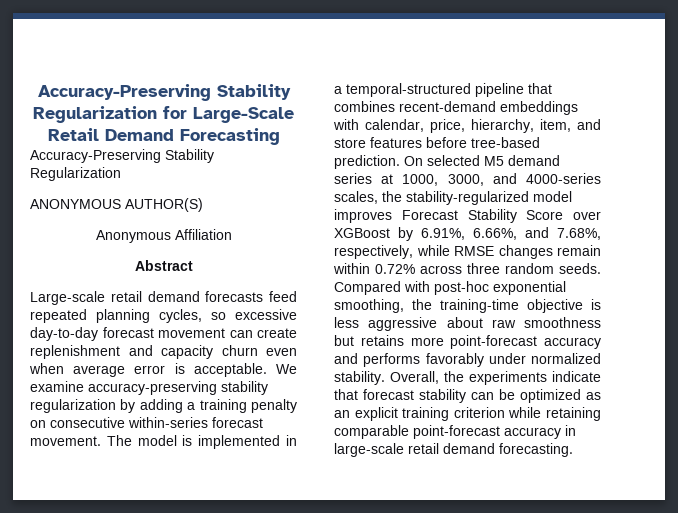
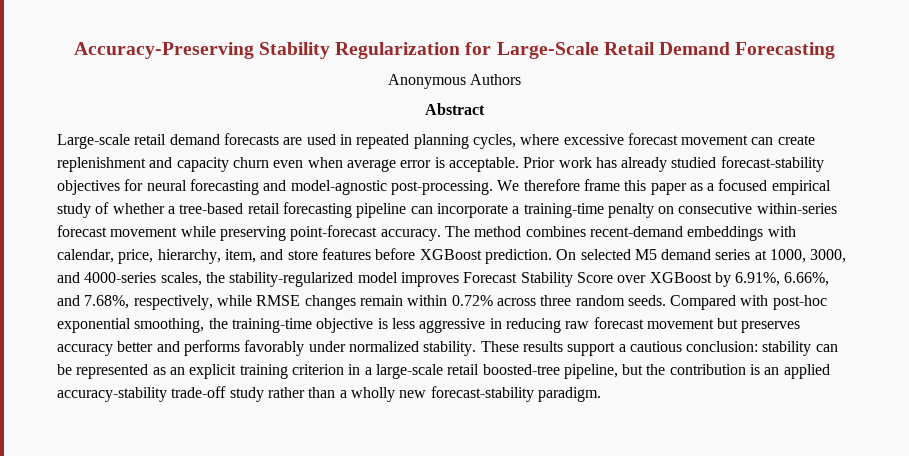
  Accuracy-Preserving Stability Regularization for Large-Scale Retail Demand Forecasting
- Accuracy-Preserving Stability Regularization
- ANONYMOUS AUTHOR(S)
- Anonymous Affiliation
+ Anonymous Authors
- Large-scale retail demand forecasts feed repeated planning cycles, so excessive day-to-day forecast movement can create replenishment and capacity churn even when average error is acceptable.
+ Large-scale retail demand forecasts are used in repeated planning cycles, where excessive forecast movement can create replenishment and capacity churn even when average error is acceptable.
- We examine accuracy-preserving stability regularization by adding a training penalty on consecutive within-series forecast movement. The model is implemented in a temporal-structured pipeline that combines recent-demand embeddings with calendar, price, hierarchy, item, and store features before tree-based prediction.
+ Prior work has already studied forecast-stability objectives for neural forecasting and model-agnostic post-processing. We therefore frame this paper as a focused empirical study of whether a tree-based retail forecasting pipeline can incorporate a training-time penalty on consecutive within-series forecast movement while preserving point-forecast accuracy. The method combines recent-demand embeddings with calendar, price, hierarchy, item, and store features before XGBoost prediction.
- Compared with post-hoc exponential smoothing, the training-time objective is less aggressive about raw smoothness but retains more point-forecast accuracy and performs favorably under normalized stability.
+ Compared with post-hoc exponential smoothing, the training-time objective is less aggressive in reducing raw forecast movement but preserves accuracy better and performs favorably under normalized stability.
- Overall, the experiments indicate that forecast stability can be optimized as an explicit training criterion while retaining comparable point-forecast accuracy in large-scale retail demand forecasting.
+ These results support a cautious conclusion: stability can be represented as an explicit training criterion in a large-scale retail boosted-tree pipeline, but the contribution is an applied accuracy-stability trade-off study rather than a wholly new forecast-stability paradigm.

